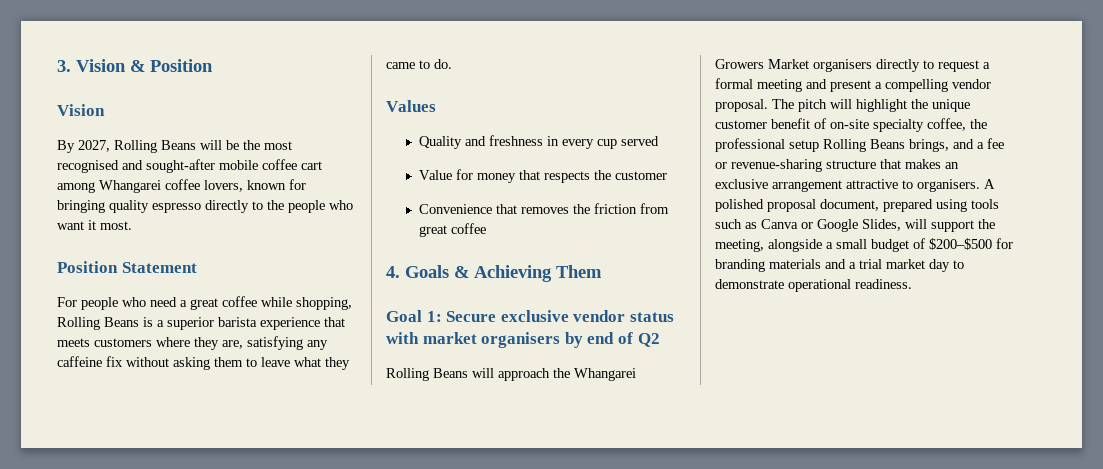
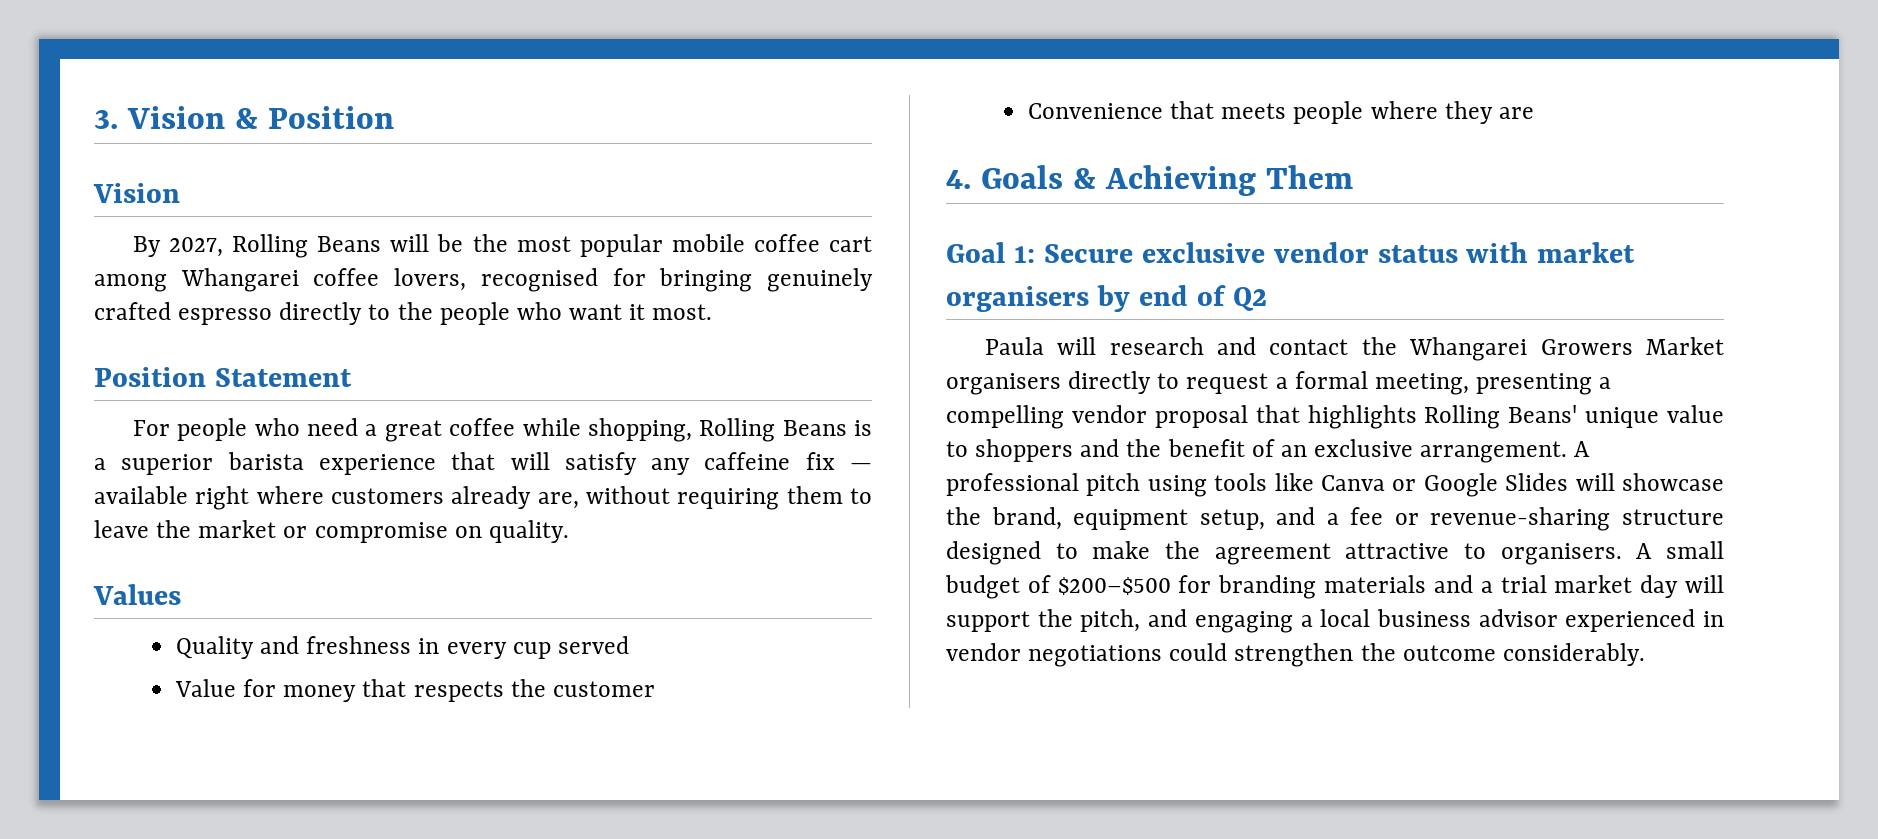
- By 2027, Rolling Beans will be the most recognised and sought-after mobile coffee cart among Whangarei coffee lovers, known for bringing quality espresso directly to the people who want it most.
+ By 2027, Rolling Beans will be the most popular mobile coffee cart among Whangarei coffee lovers, recognised for bringing genuinely crafted espresso directly to the people who want it most.
- For people who need a great coffee while shopping, Rolling Beans is a superior barista experience that meets customers where they are, satisfying any caffeine fix without asking them to leave what they came to do.
+ For people who need a great coffee while shopping, Rolling Beans is a superior barista experience that will satisfy any caffeine fix — available right where customers already are, without requiring them to leave the market or compromise on quality.
- Convenience that removes the friction from great coffee
+ Convenience that meets people where they are
- Rolling Beans will approach the Whangarei Growers Market organisers directly to request a formal meeting and present a compelling vendor proposal. The pitch will highlight the unique customer benefit of on-site specialty coffee, the professional setup Rolling Beans brings, and a fee or revenue-sharing structure that makes an exclusive arrangement attractive to organisers. A polished proposal document, prepared using tools such as Canva or Google Slides, will support the meeting, alongside a small budget of $200–$500 for branding materials and a trial market day to demonstrate operational readiness.
+ Paula will research and contact the Whangarei Growers Market organisers directly to request a formal meeting, presenting a compelling vendor proposal that highlights Rolling Beans' unique value to shoppers and the benefit of an exclusive arrangement. A professional pitch using tools like Canva or Google Slides will showcase the brand, equipment setup, and a fee or revenue-sharing structure designed to make the agreement attractive to organisers. A small budget of $200–$500 for branding materials and a trial market day will support the pitch, and engaging a local business advisor experienced in vendor negotiations could strengthen the outcome considerably.

